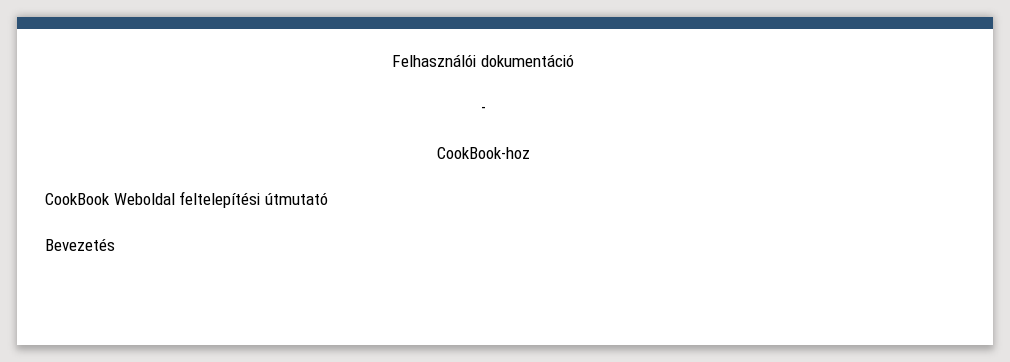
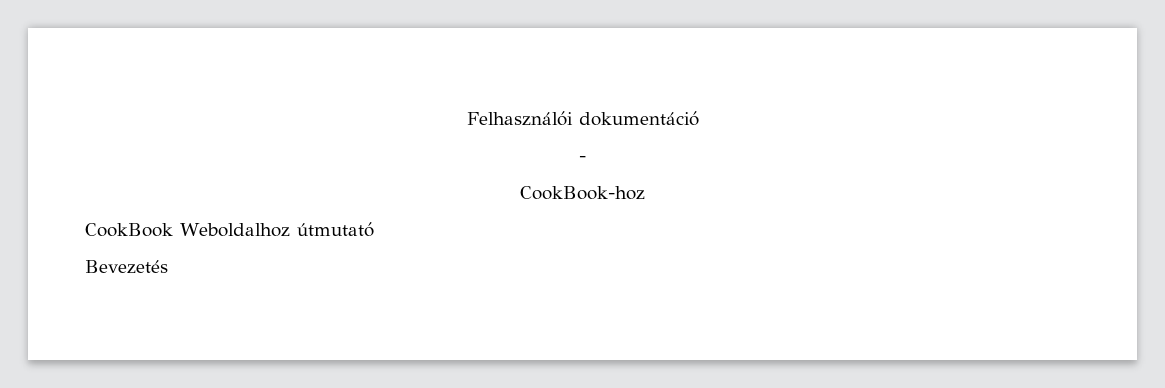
- CookBook Weboldal feltelepítési útmutató
+ CookBook Weboldalhoz útmutató

